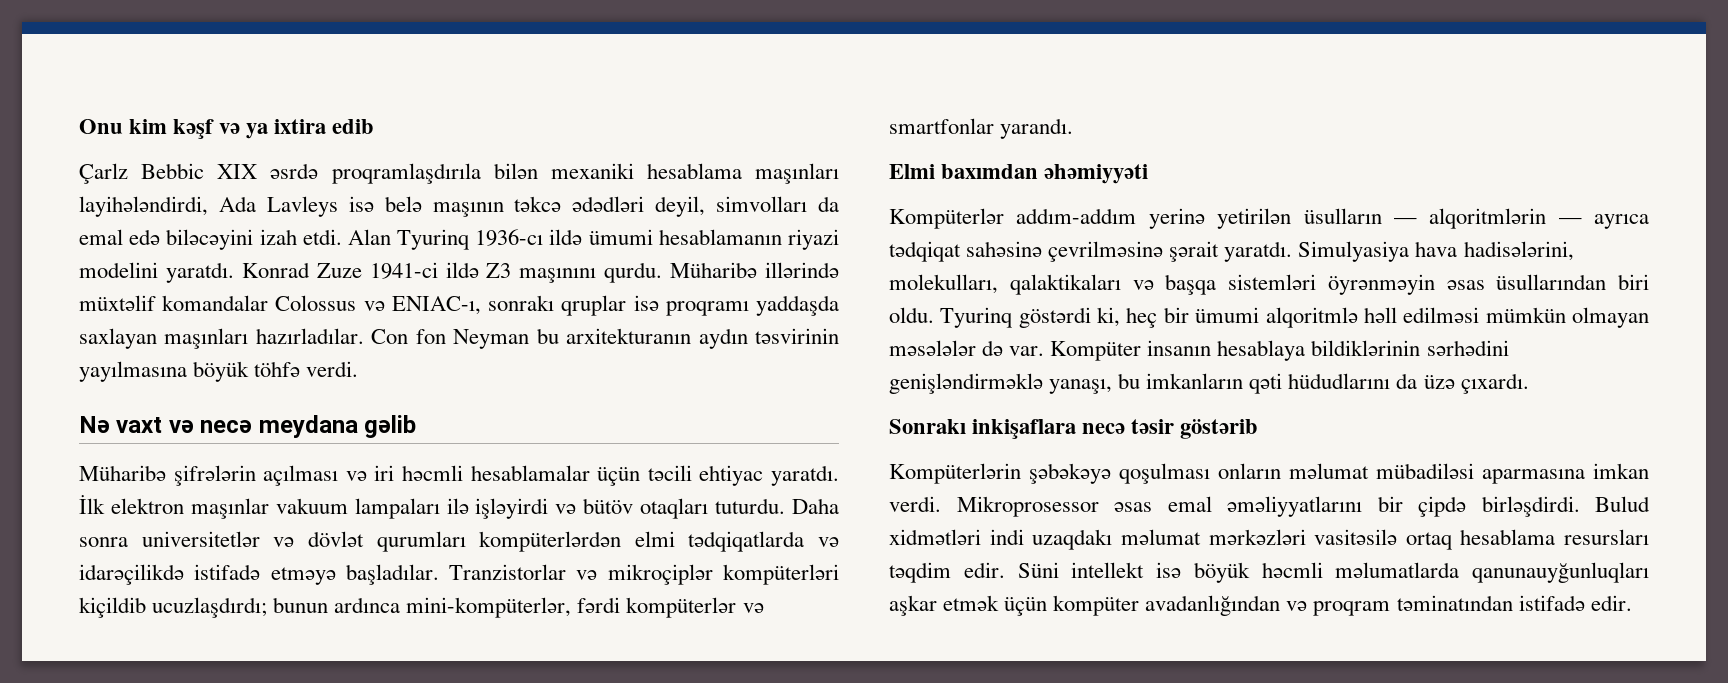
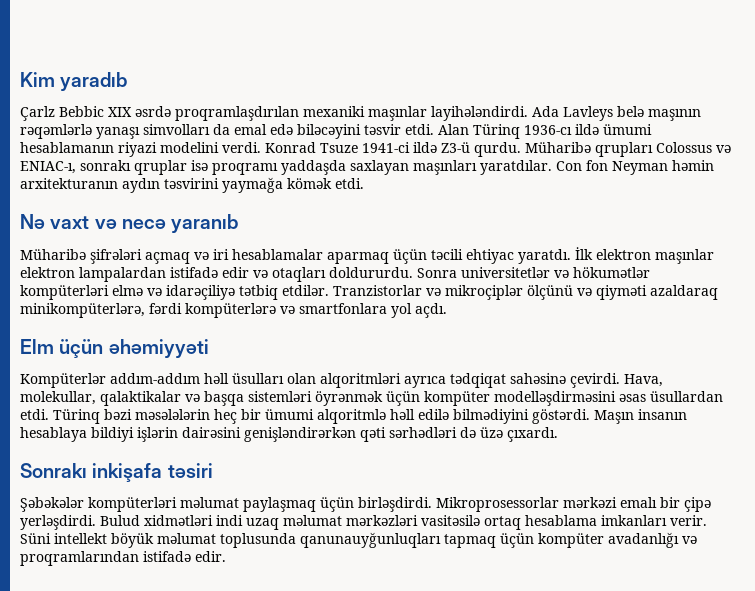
- Onu kim kəşf və ya ixtira edib
- Çarlz Bebbic XIX əsrdə proqramlaşdırıla bilən mexaniki hesablama maşınları layihələndirdi, Ada Lavleys isə belə maşının təkcə ədədləri deyil, simvolları da emal edə biləcəyini izah etdi.
+ Kim yaradıb
+ Çarlz Bebbic XIX əsrdə proqramlaşdırılan mexaniki maşınlar layihələndirdi. Ada Lavleys belə maşının rəqəmlərlə yanaşı simvolları da emal edə biləcəyini təsvir etdi.
- Alan Tyurinq 1936-cı ildə ümumi hesablamanın riyazi modelini yaratdı. Konrad Zuze 1941-ci ildə Z3 maşınını qurdu. Müharibə illərində müxtəlif komandalar Colossus və ENIAC-ı, sonrakı qruplar isə proqramı yaddaşda saxlayan maşınları hazırladılar.
+ Alan Türinq 1936-cı ildə ümumi hesablamanın riyazi modelini verdi. Konrad Tsuze 1941-ci ildə Z3-ü qurdu. Müharibə qrupları Colossus və ENIAC-ı, sonrakı qruplar isə proqramı yaddaşda saxlayan maşınları yaratdılar.
- Con fon Neyman bu arxitekturanın aydın təsvirinin yayılmasına böyük töhfə verdi.
+ Con fon Neyman həmin arxitekturanın aydın təsvirini yaymağa kömək etdi.
- Nə vaxt və necə meydana gəlib
- Müharibə şifrələrin açılması və iri həcmli hesablamalar üçün təcili ehtiyac yaratdı.
+ Nə vaxt və necə yaranıb
+ Müharibə şifrələri açmaq və iri hesablamalar aparmaq üçün təcili ehtiyac yaratdı.
- İlk elektron maşınlar vakuum lampaları ilə işləyirdi və bütöv otaqları tuturdu. Daha sonra universitetlər və dövlət qurumları kompüterlərdən elmi tədqiqatlarda və idarəçilikdə istifadə etməyə başladılar. Tranzistorlar və mikroçiplər kompüterləri kiçildib ucuzlaşdırdı; bunun ardınca mini-kompüterlər, fərdi kompüterlər və smartfonlar yarandı.
- Elmi baxımdan əhəmiyyəti
- Kompüterlər addım-addım yerinə yetirilən üsulların — alqoritmlərin — ayrıca tədqiqat sahəsinə çevrilməsinə şərait yaratdı. Simulyasiya hava hadisələrini, molekulları, qalaktikaları və başqa sistemləri öyrənməyin əsas üsullarından biri oldu. Tyurinq göstərdi ki, heç bir ümumi alqoritmlə həll edilməsi mümkün olmayan məsələlər də var. Kompüter insanın hesablaya bildiklərinin sərhədini genişləndirməklə yanaşı, bu imkanların qəti hüdudlarını da üzə çıxardı.
- Sonrakı inkişaflara necə təsir göstərib
- Kompüterlərin şəbəkəyə qoşulması onların məlumat mübadiləsi aparmasına imkan verdi. Mikroprosessor əsas emal əməliyyatlarını bir çipdə birləşdirdi.
+ İlk elektron maşınlar elektron lampalardan istifadə edir və otaqları doldururdu. Sonra universitetlər və hökumətlər kompüterləri elmə və idarəçiliyə tətbiq etdilər. Tranzistorlar və mikroçiplər ölçünü və qiyməti azaldaraq minikompüterlərə, fərdi kompüterlərə və smartfonlara yol açdı.
+ Elm üçün əhəmiyyəti
+ Kompüterlər addım-addım həll üsulları olan alqoritmləri ayrıca tədqiqat sahəsinə çevirdi. Hava, molekullar, qalaktikalar və başqa sistemləri öyrənmək üçün kompüter modelləşdirməsini əsas üsullardan etdi. Türinq bəzi məsələlərin heç bir ümumi alqoritmlə həll edilə bilmədiyini göstərdi. Maşın insanın hesablaya bildiyi işlərin dairəsini genişləndirərkən qəti sərhədləri də üzə çıxardı.
+ Sonrakı inkişafa təsiri
+ Şəbəkələr kompüterləri məlumat paylaşmaq üçün birləşdirdi. Mikroprosessorlar mərkəzi emalı bir çipə yerləşdirdi.
- Bulud xidmətləri indi uzaqdakı məlumat mərkəzləri vasitəsilə ortaq hesablama resursları təqdim edir. Süni intellekt isə böyük həcmli məlumatlarda qanunauyğunluqları aşkar etmək üçün kompüter avadanlığından və proqram təminatından istifadə edir.
+ Bulud xidmətləri indi uzaq məlumat mərkəzləri vasitəsilə ortaq hesablama imkanları verir. Süni intellekt böyük məlumat toplusunda qanunauyğunluqları tapmaq üçün kompüter avadanlığı və proqramlarından istifadə edir.

